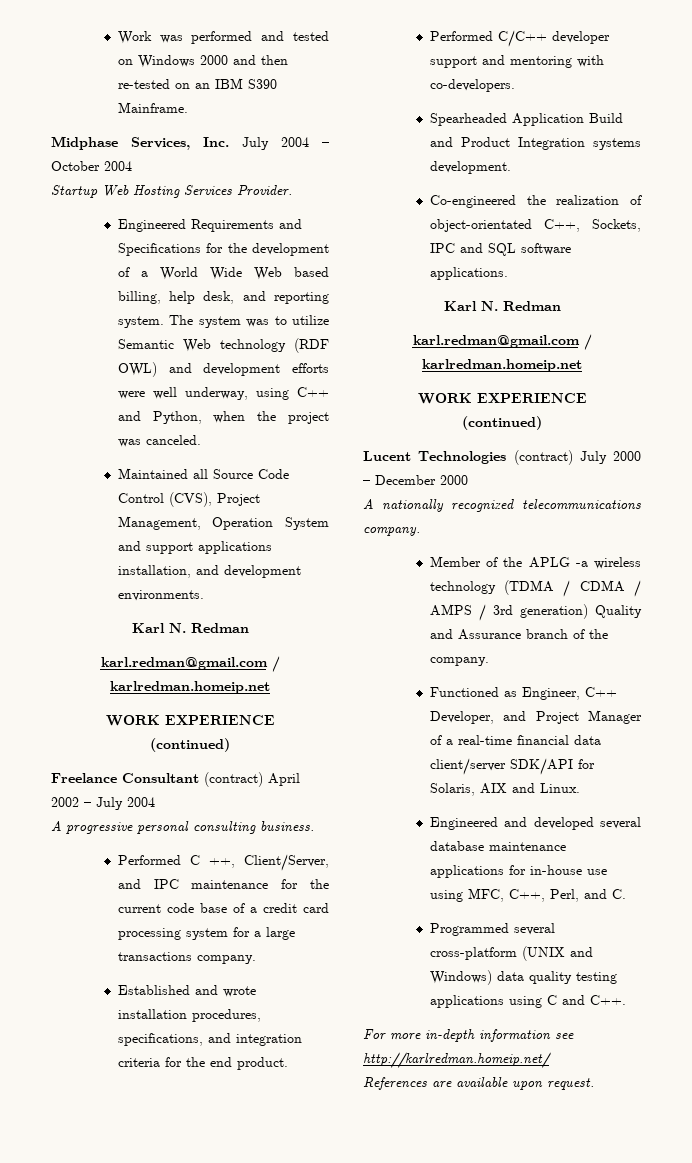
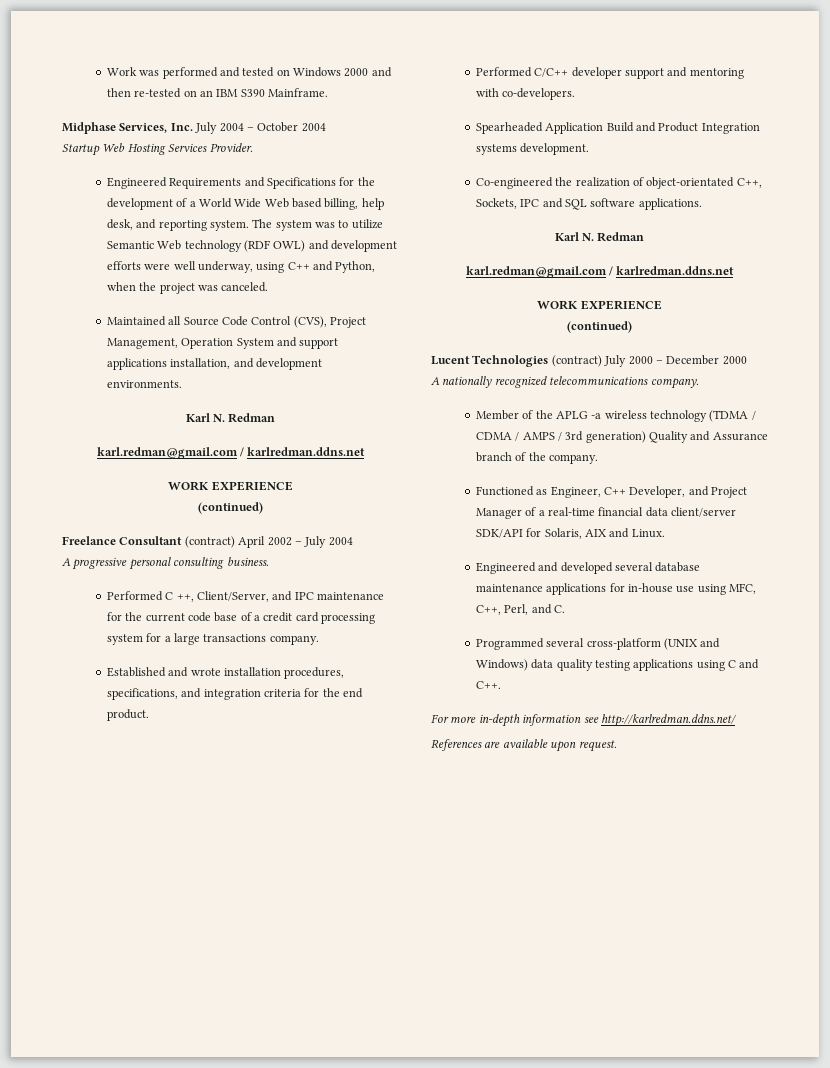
  Maintained all Source Code Control (CVS), Project Management, Operation System and support applications installation, and development environments.
  Karl N. Redman
- karl.redman@gmail.com / karlredman.homeip.net
+ karl.redman@gmail.com / karlredman.ddns.net
  Co-engineered the realization of object-orientated C++, Sockets, IPC and SQL software applications.
  Karl N. Redman
- karl.redman@gmail.com / karlredman.homeip.net
+ karl.redman@gmail.com / karlredman.ddns.net
- For more in-depth information see http://karlredman.homeip.net/
+ For more in-depth information see http://karlredman.ddns.net/

